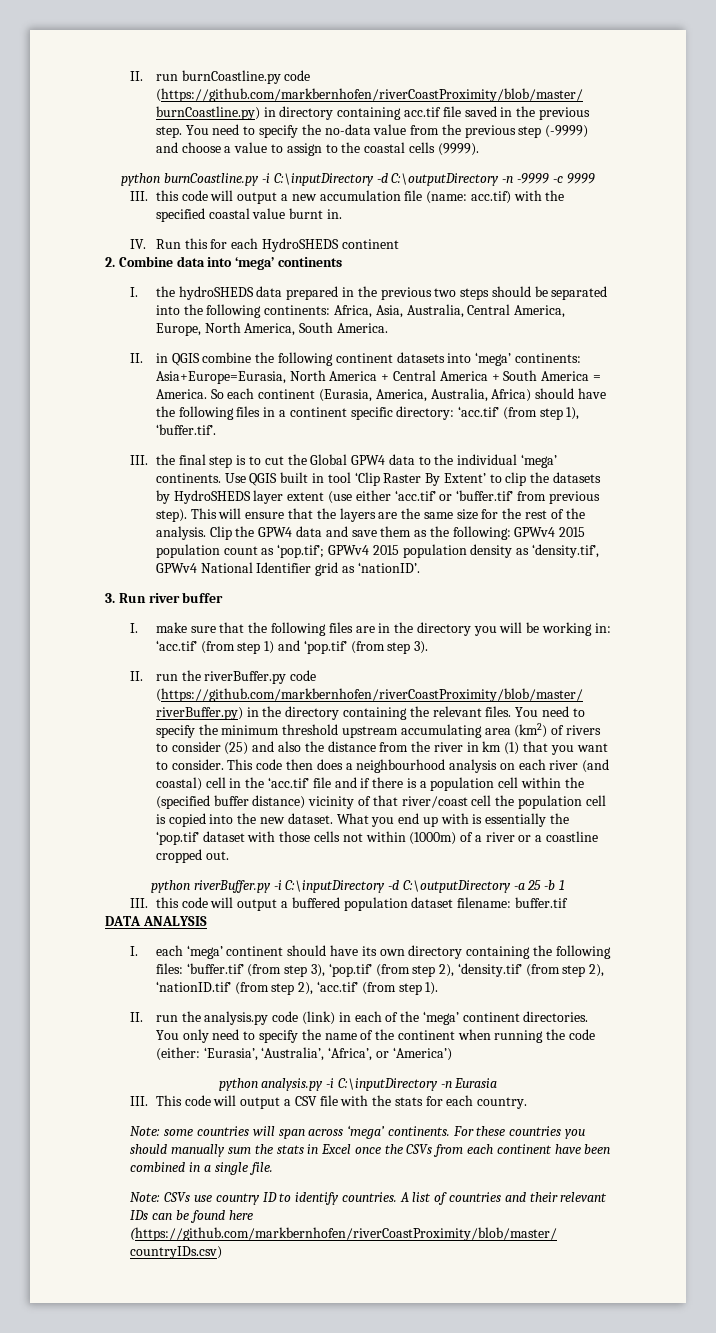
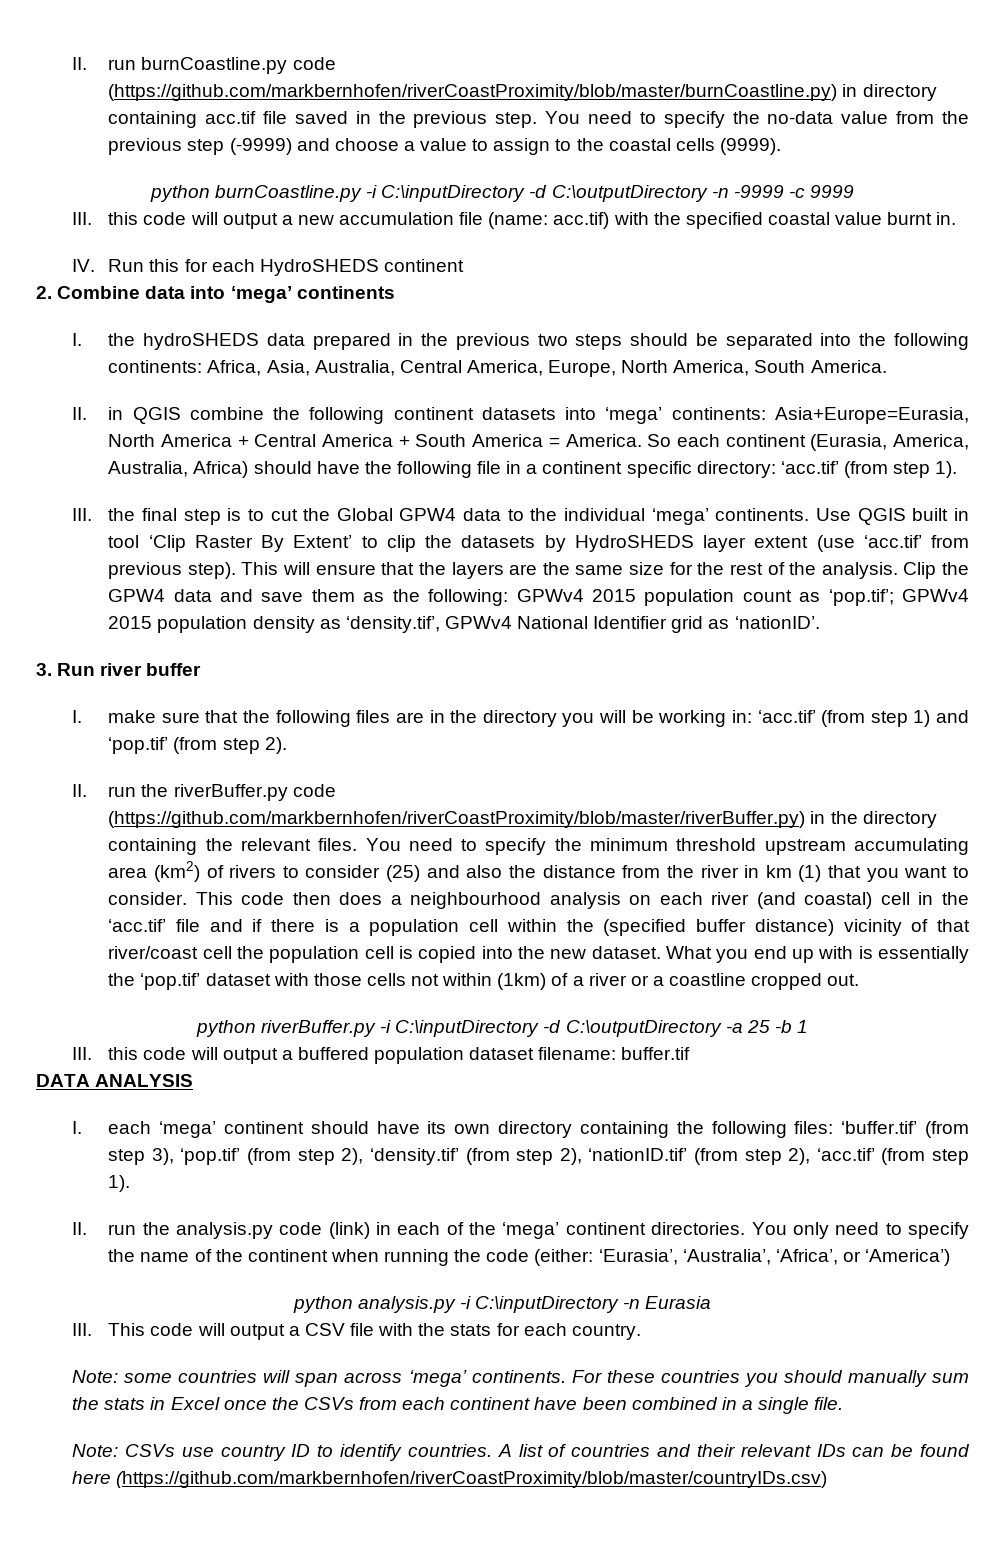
- So each continent (Eurasia, America, Australia, Africa) should have the following files in a continent specific directory: ‘acc.tif’ (from step 1), ‘buffer.tif’.
+ So each continent (Eurasia, America, Australia, Africa) should have the following file in a continent specific directory: ‘acc.tif’ (from step 1).
- Use QGIS built in tool ‘Clip Raster By Extent’ to clip the datasets by HydroSHEDS layer extent (use either ‘acc.tif’ or ‘buffer.tif’ from previous step).
+ Use QGIS built in tool ‘Clip Raster By Extent’ to clip the datasets by HydroSHEDS layer extent (use ‘acc.tif’ from previous step).
- I. make sure that the following files are in the directory you will be working in: ‘acc.tif’ (from step 1) and ‘pop.tif’ (from step 3).
+ I. make sure that the following files are in the directory you will be working in: ‘acc.tif’ (from step 1) and ‘pop.tif’ (from step 2).
- What you end up with is essentially the ‘pop.tif’ dataset with those cells not within (1000m) of a river or a coastline cropped out.
+ What you end up with is essentially the ‘pop.tif’ dataset with those cells not within (1km) of a river or a coastline cropped out.

